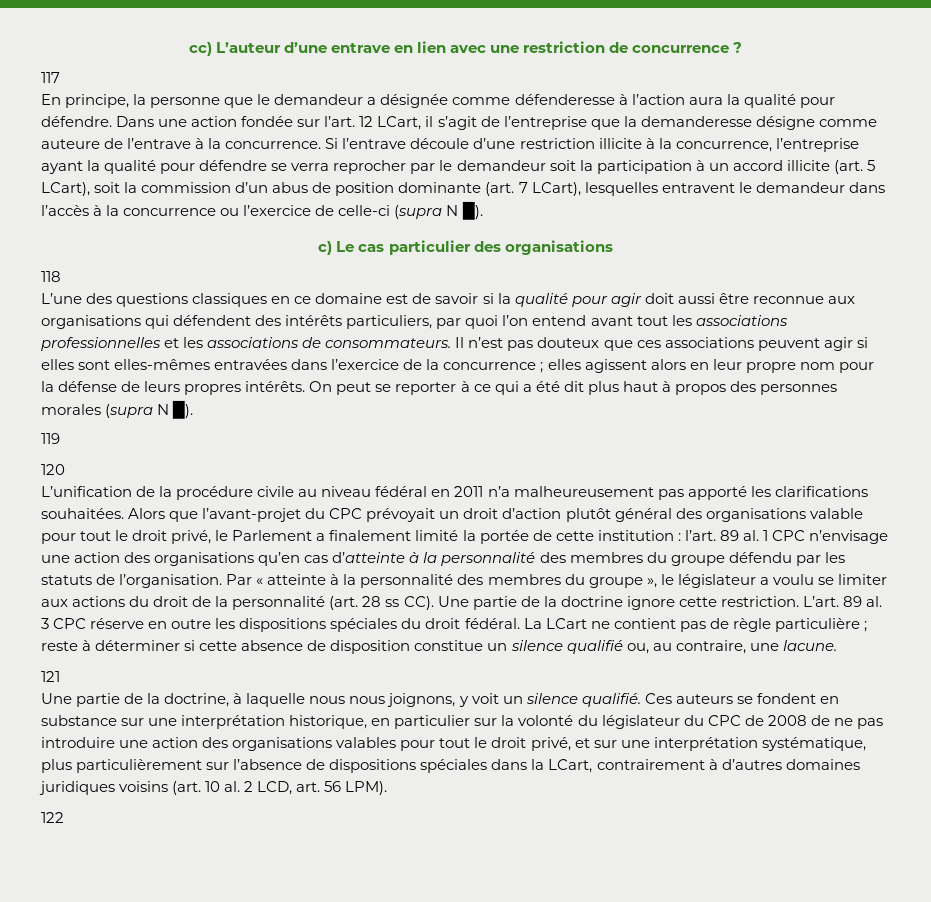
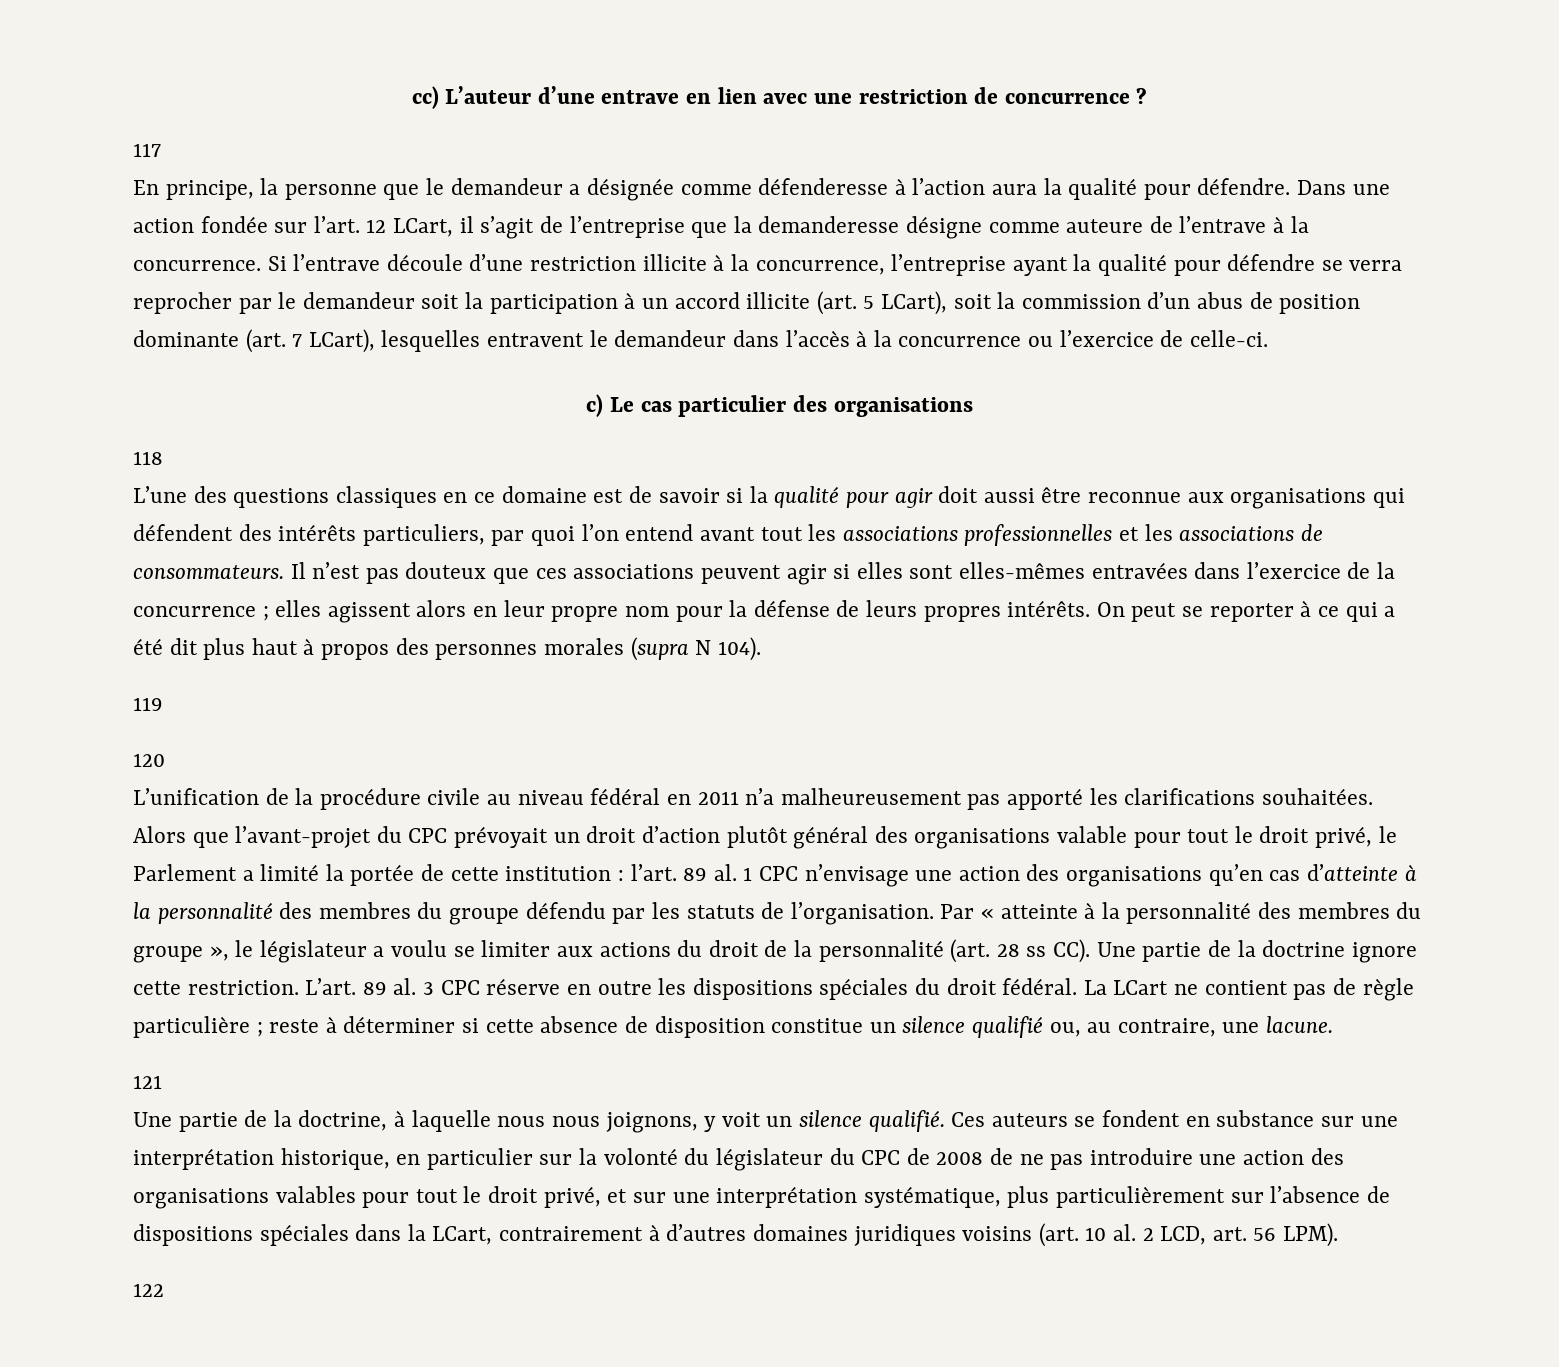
- Si l’entrave découle d’une restriction illicite à la concurrence, l’entreprise ayant la qualité pour défendre se verra reprocher par le demandeur soit la participation à un accord illicite (art. 5 LCart), soit la commission d’un abus de position dominante (art. 7 LCart), lesquelles entravent le demandeur dans l’accès à la concurrence ou l’exercice de celle-ci (supra N █).
+ Si l’entrave découle d’une restriction illicite à la concurrence, l’entreprise ayant la qualité pour défendre se verra reprocher par le demandeur soit la participation à un accord illicite (art. 5 LCart), soit la commission d’un abus de position dominante (art. 7 LCart), lesquelles entravent le demandeur dans l’accès à la concurrence ou l’exercice de celle-ci.
- On peut se reporter à ce qui a été dit plus haut à propos des personnes morales (supra N █).
+ On peut se reporter à ce qui a été dit plus haut à propos des personnes morales (supra N 104).
- Alors que l’avant-projet du CPC prévoyait un droit d’action plutôt général des organisations valable pour tout le droit privé, le Parlement a finalement limité la portée de cette institution : l’art.
+ Alors que l’avant-projet du CPC prévoyait un droit d’action plutôt général des organisations valable pour tout le droit privé, le Parlement a limité la portée de cette institution : l’art.

